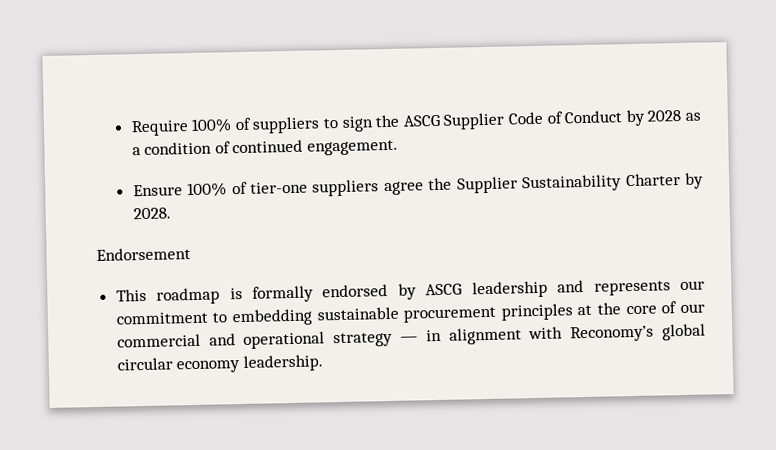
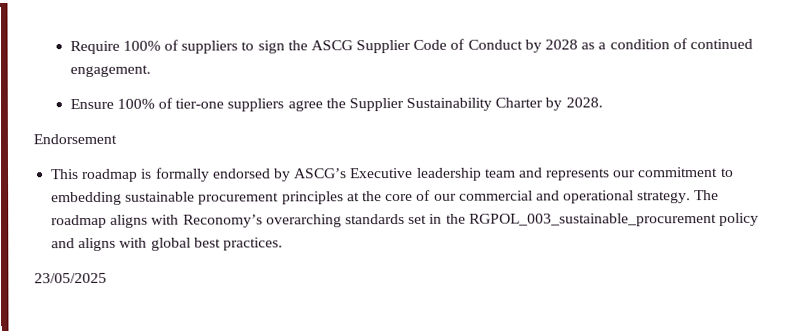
- This roadmap is formally endorsed by ASCG leadership and represents our commitment to embedding sustainable procurement principles at the core of our commercial and operational strategy — in alignment with Reconomy’s global circular economy leadership.
+ This roadmap is formally endorsed by ASCG’s Executive leadership team and represents our commitment to embedding sustainable procurement principles at the core of our commercial and operational strategy. The roadmap aligns with Reconomy’s overarching standards set in the RGPOL_003_sustainable_procurement policy and aligns with global best practices.
+ 23/05/2025

